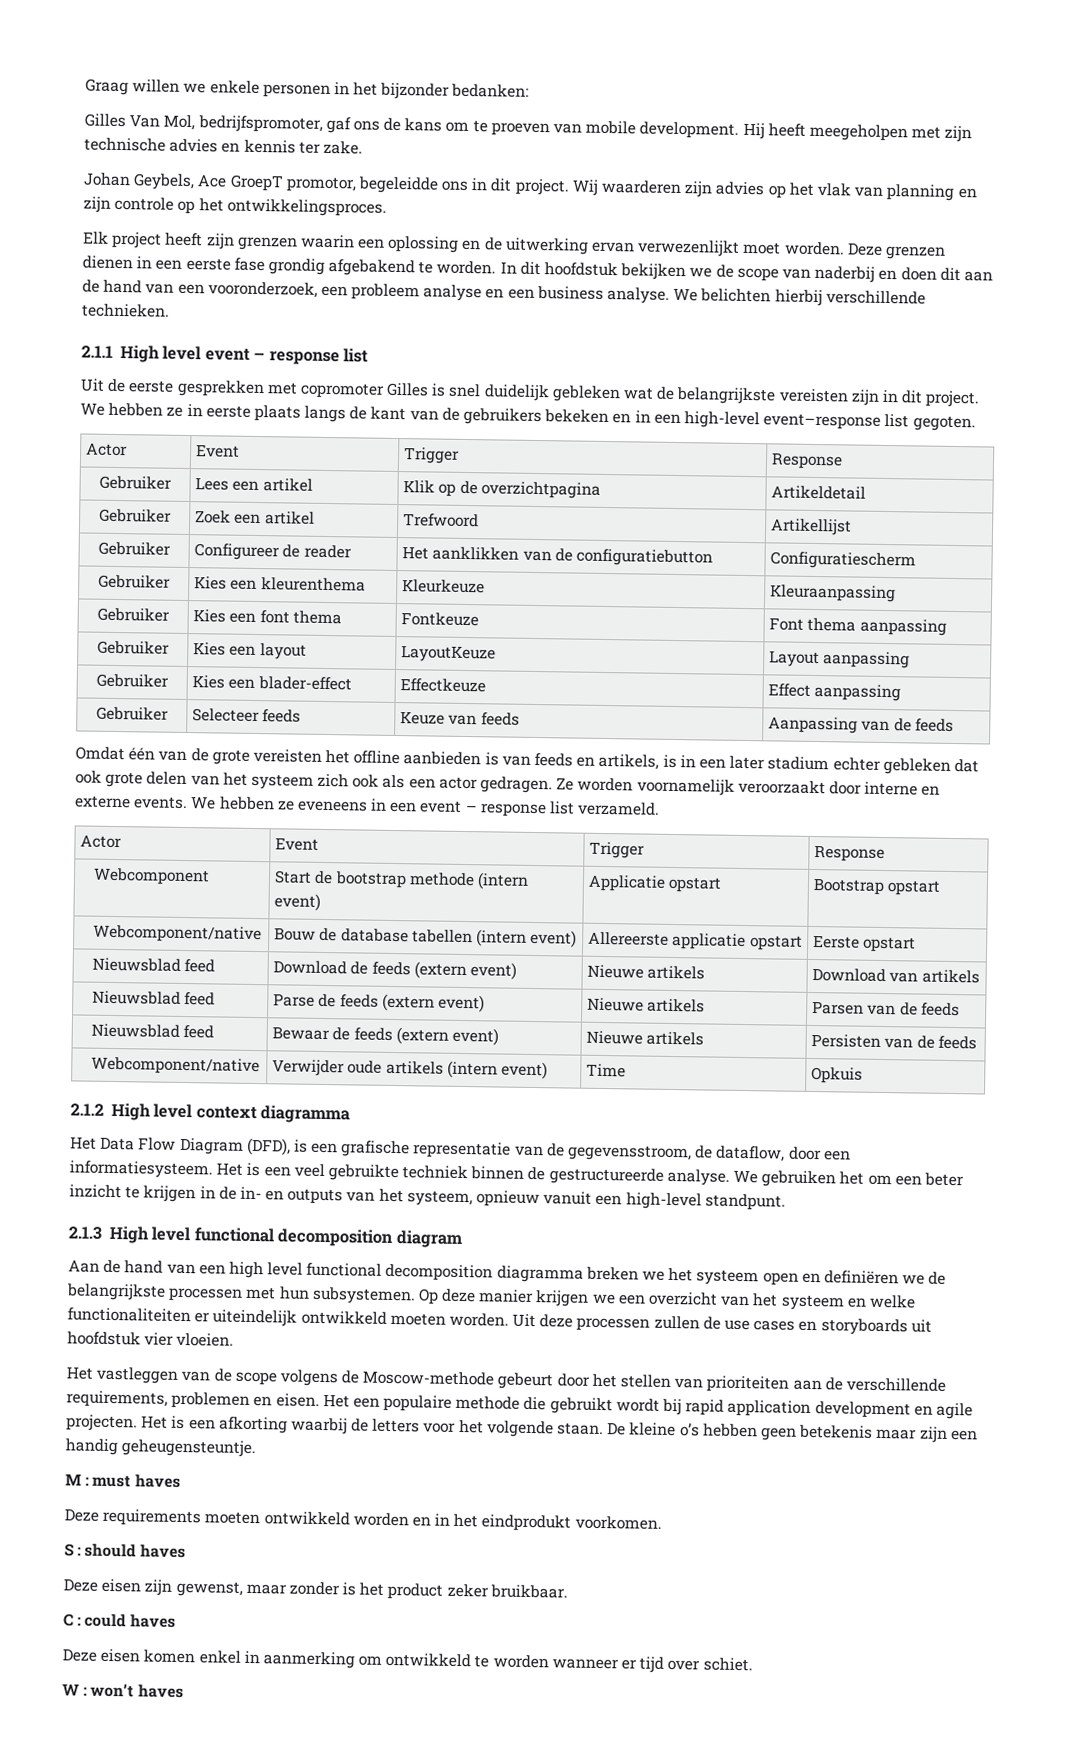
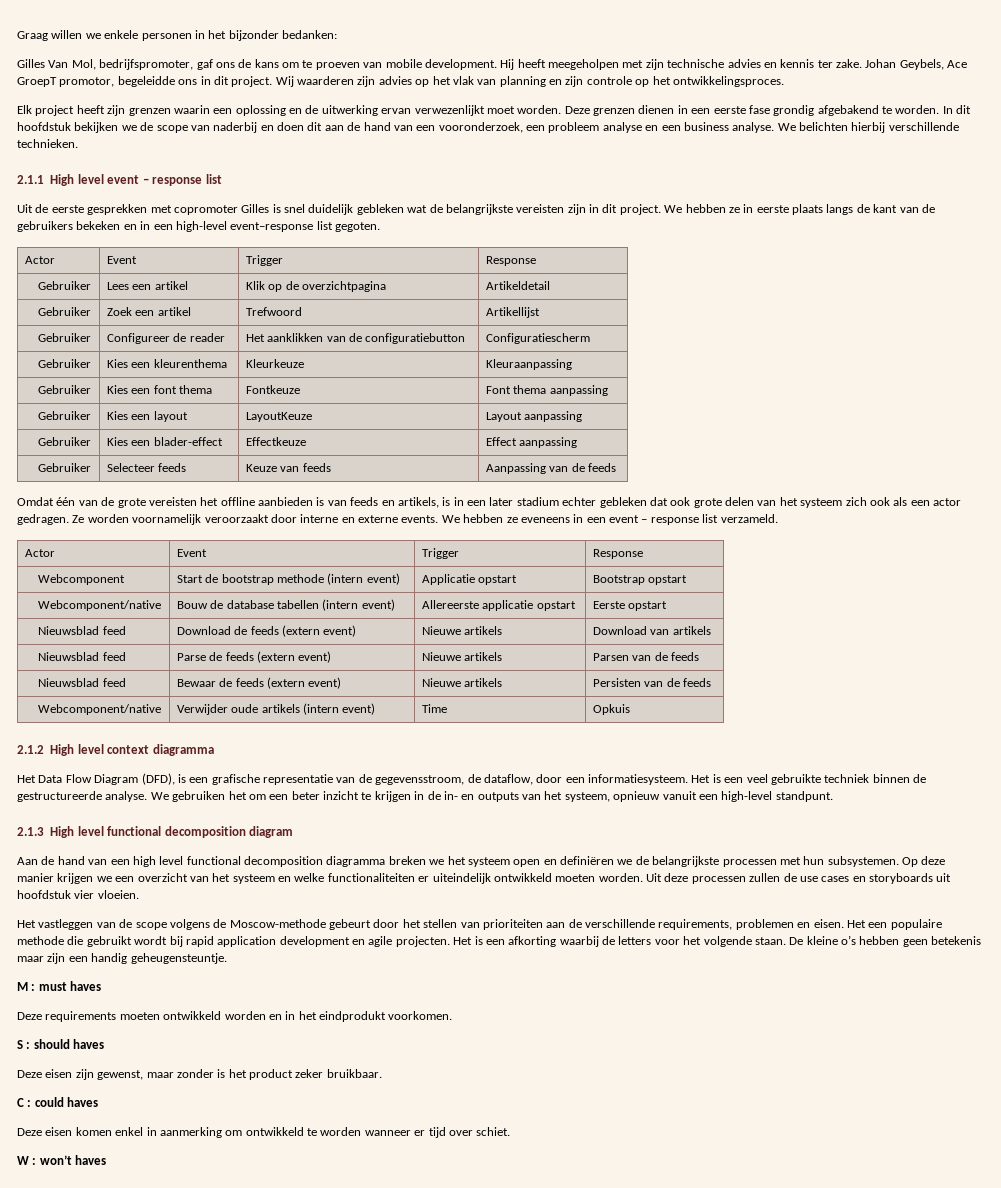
- Hij heeft meegeholpen met zijn technische advies en kennis ter zake.
- Johan Geybels, Ace GroepT promotor, begeleidde ons in dit project.
+ Hij heeft meegeholpen met zijn technische advies en kennis ter zake. Johan Geybels, Ace GroepT promotor, begeleidde ons in dit project.

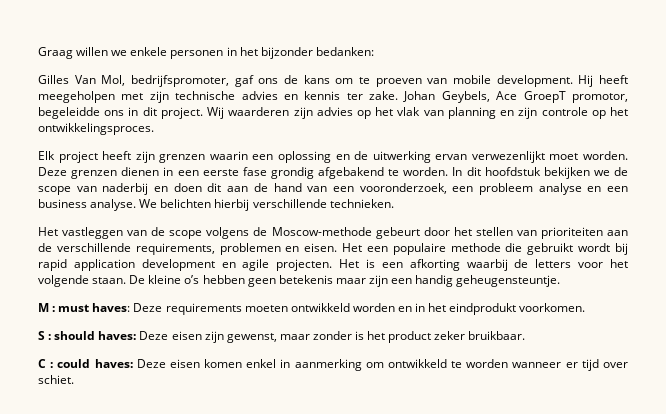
- 2.1.1 High level event – response list
- Uit de eerste gesprekken met copromoter Gilles is snel duidelijk gebleken wat de belangrijkste vereisten zijn in dit project. We hebben ze in eerste plaats langs de kant van de gebruikers bekeken en in een high-level event–response list gegoten.
- Actor | Event | Trigger | Response
- Gebruiker | Lees een artikel | Klik op de overzichtpagina | Artikeldetail
- Gebruiker | Zoek een artikel | Trefwoord | Artikellijst
- Gebruiker | Configureer de reader | Het aanklikken van de configuratiebutton | Configuratiescherm
- Gebruiker | Kies een kleurenthema | Kleurkeuze | Kleuraanpassing
- Gebruiker | Kies een font thema | Fontkeuze | Font thema aanpassing
- Gebruiker | Kies een layout | LayoutKeuze | Layout aanpassing
- Gebruiker | Kies een blader-effect | Effectkeuze | Effect aanpassing
- Gebruiker | Selecteer feeds | Keuze van feeds | Aanpassing van de feeds
- Omdat één van de grote vereisten het offline aanbieden is van feeds en artikels, is in een later stadium echter gebleken dat ook grote delen van het systeem zich ook als een actor gedragen. Ze worden voornamelijk veroorzaakt door interne en externe events. We hebben ze eveneens in een event – response list verzameld.
- Actor | Event | Trigger | Response
- Webcomponent | Start de bootstrap methode (intern event) | Applicatie opstart | Bootstrap opstart
- Webcomponent/native | Bouw de database tabellen (intern event) | Allereerste applicatie opstart | Eerste opstart
- Nieuwsblad feed | Download de feeds (extern event) | Nieuwe artikels | Download van artikels
- Nieuwsblad feed | Parse de feeds (extern event) | Nieuwe artikels | Parsen van de feeds
- Nieuwsblad feed | Bewaar de feeds (extern event) | Nieuwe artikels | Persisten van de feeds
- Webcomponent/native | Verwijder oude artikels (intern event) | Time | Opkuis
- 2.1.2 High level context diagramma
- Het Data Flow Diagram (DFD), is een grafische representatie van de gegevensstroom, de dataflow, door een informatiesysteem. Het is een veel gebruikte techniek binnen de gestructureerde analyse. We gebruiken het om een beter inzicht te krijgen in de in- en outputs van het systeem, opnieuw vanuit een high-level standpunt.
- 2.1.3 High level functional decomposition diagram
- Aan de hand van een high level functional decomposition diagramma breken we het systeem open en definiëren we de belangrijkste processen met hun subsystemen. Op deze manier krijgen we een overzicht van het systeem en welke functionaliteiten er uiteindelijk ontwikkeld moeten worden. Uit deze processen zullen de use cases en storyboards uit hoofdstuk vier vloeien.
- M : must haves
- Deze requirements moeten ontwikkeld worden en in het eindprodukt voorkomen.
+ M : must haves: Deze requirements moeten ontwikkeld worden en in het eindprodukt voorkomen.
- S : should haves
- Deze eisen zijn gewenst, maar zonder is het product zeker bruikbaar.
+ S : should haves: Deze eisen zijn gewenst, maar zonder is het product zeker bruikbaar.
- C : could haves
- Deze eisen komen enkel in aanmerking om ontwikkeld te worden wanneer er tijd over schiet.
+ C : could haves: Deze eisen komen enkel in aanmerking om ontwikkeld te worden wanneer er tijd over schiet.
- W : won’t haves

